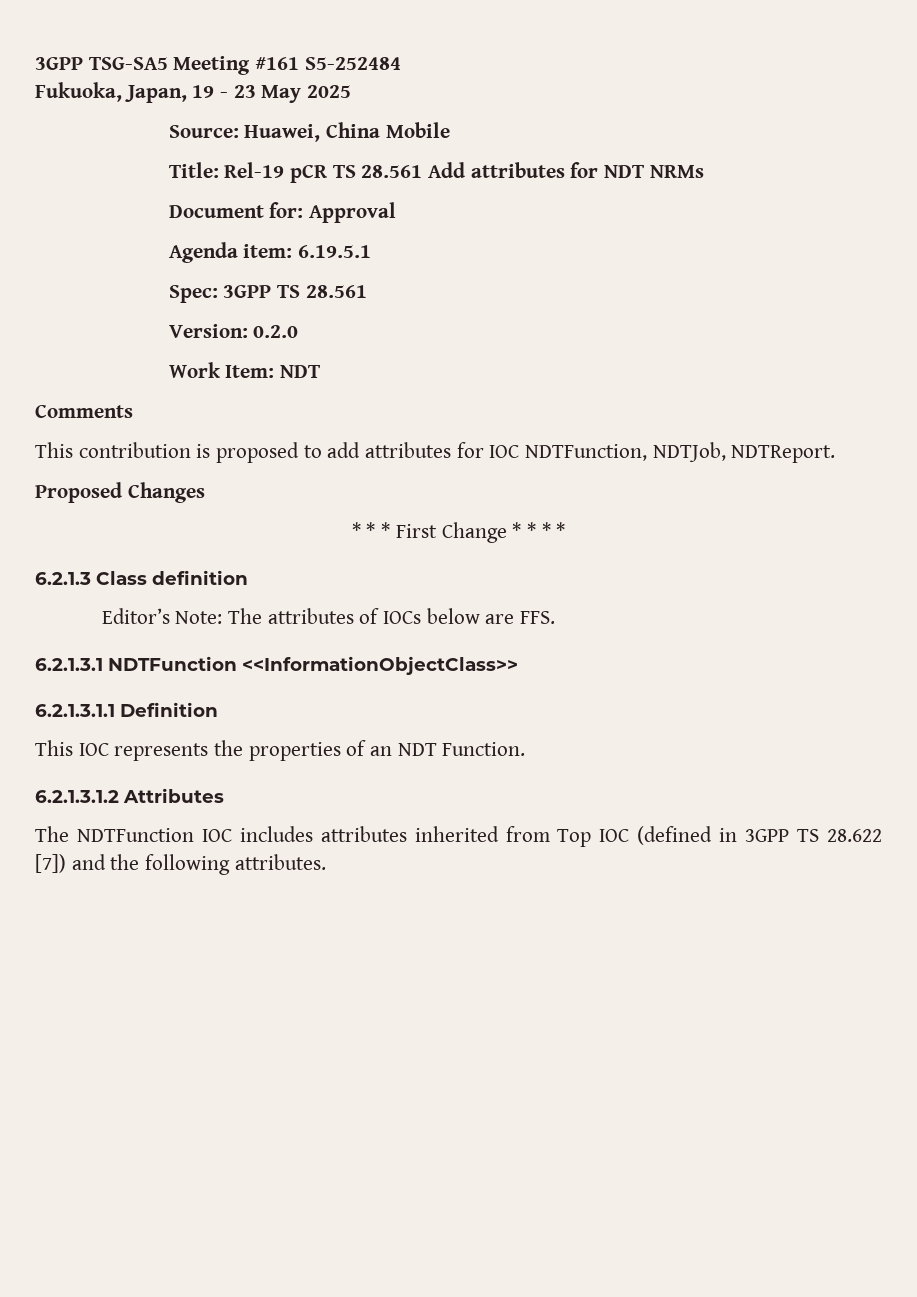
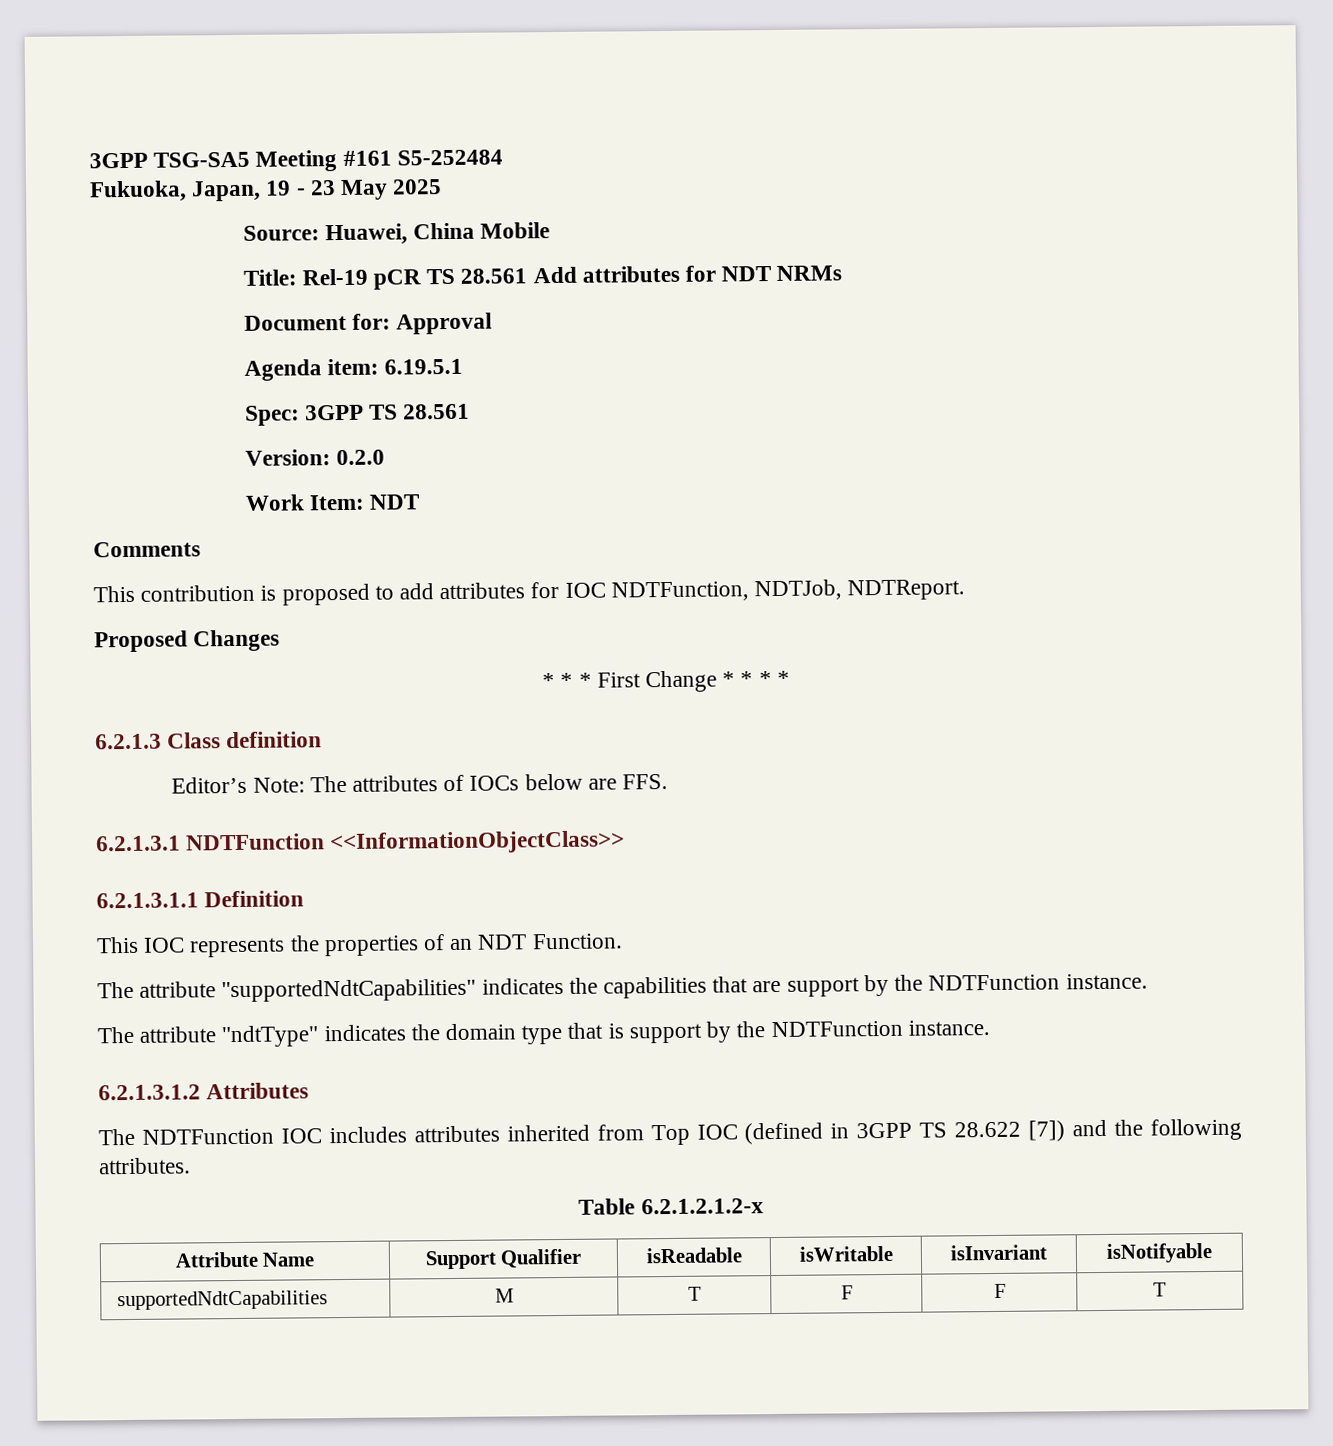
+ The attribute "supportedNdtCapabilities" indicates the capabilities that are support by the NDTFunction instance.
+ The attribute "ndtType" indicates the domain type that is support by the NDTFunction instance.
+ Table 6.2.1.2.1.2-x
+ Attribute Name | Support Qualifier | isReadable | isWritable | isInvariant | isNotifyable
+ supportedNdtCapabilities | M | T | F | F | T

